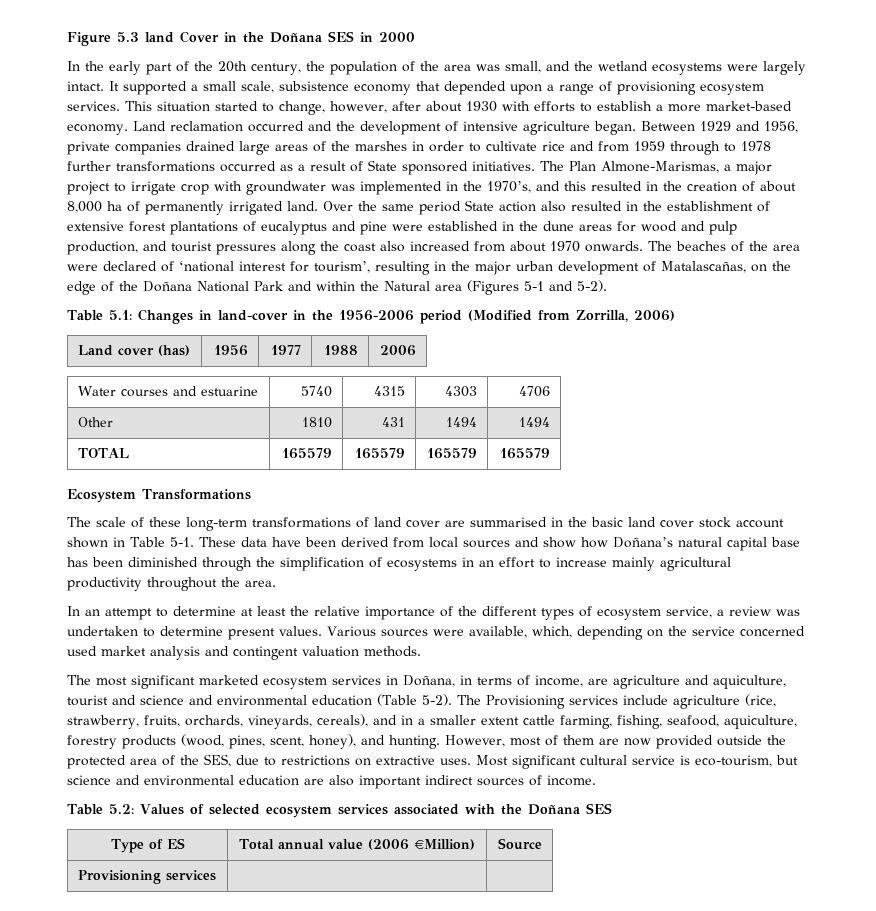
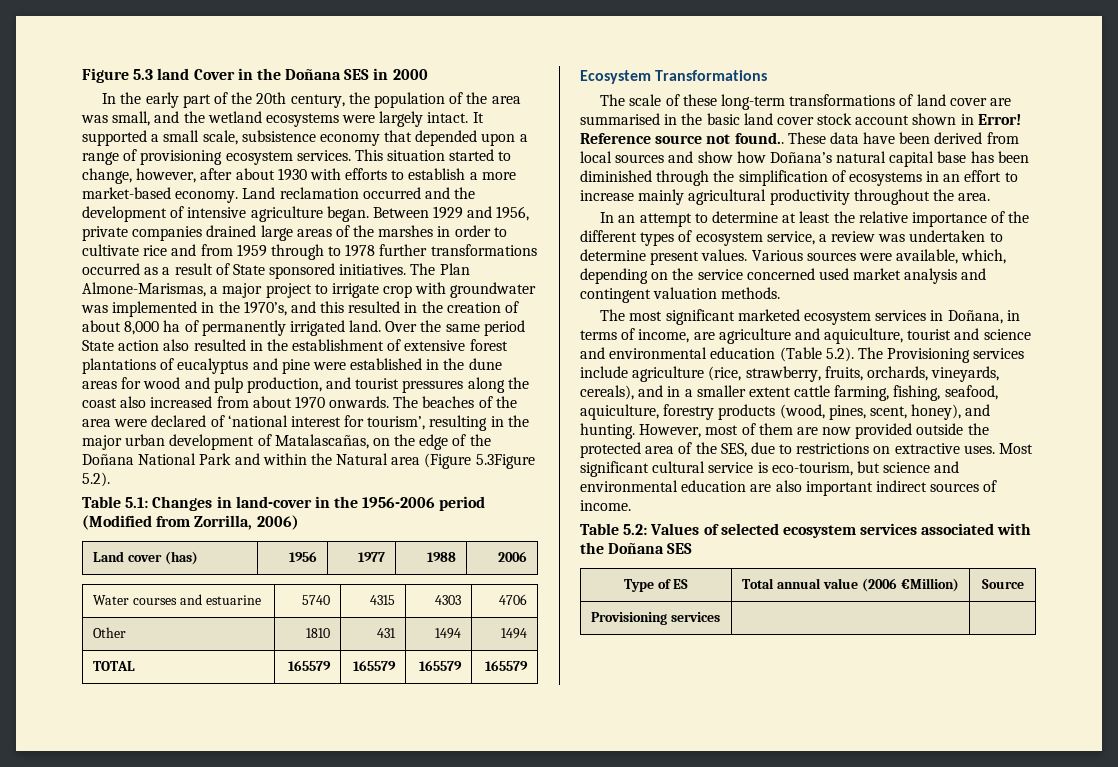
- The beaches of the area were declared of ‘national interest for tourism’, resulting in the major urban development of Matalascañas, on the edge of the Doñana National Park and within the Natural area (Figures 5-1 and 5-2).
+ The beaches of the area were declared of ‘national interest for tourism’, resulting in the major urban development of Matalascañas, on the edge of the Doñana National Park and within the Natural area (Figure 5.3Figure 5.2).
- The scale of these long-term transformations of land cover are summarised in the basic land cover stock account shown in Table 5-1.
+ The scale of these long-term transformations of land cover are summarised in the basic land cover stock account shown in Error! Reference source not found..
- The most significant marketed ecosystem services in Doñana, in terms of income, are agriculture and aquiculture, tourist and science and environmental education (Table 5-2). The Provisioning services include agriculture (rice, strawberry, fruits, orchards, vineyards, cereals), and in a smaller extent cattle farming, fishing, seafood, aquiculture, forestry products (wood, pines, scent, honey), and hunting.
+ The most significant marketed ecosystem services in Doñana, in terms of income, are agriculture and aquiculture, tourist and science and environmental education (Table 5.2). The Provisioning services include agriculture (rice, strawberry, fruits, orchards, vineyards, cereals), and in a smaller extent cattle farming, fishing, seafood, aquiculture, forestry products (wood, pines, scent, honey), and hunting.

